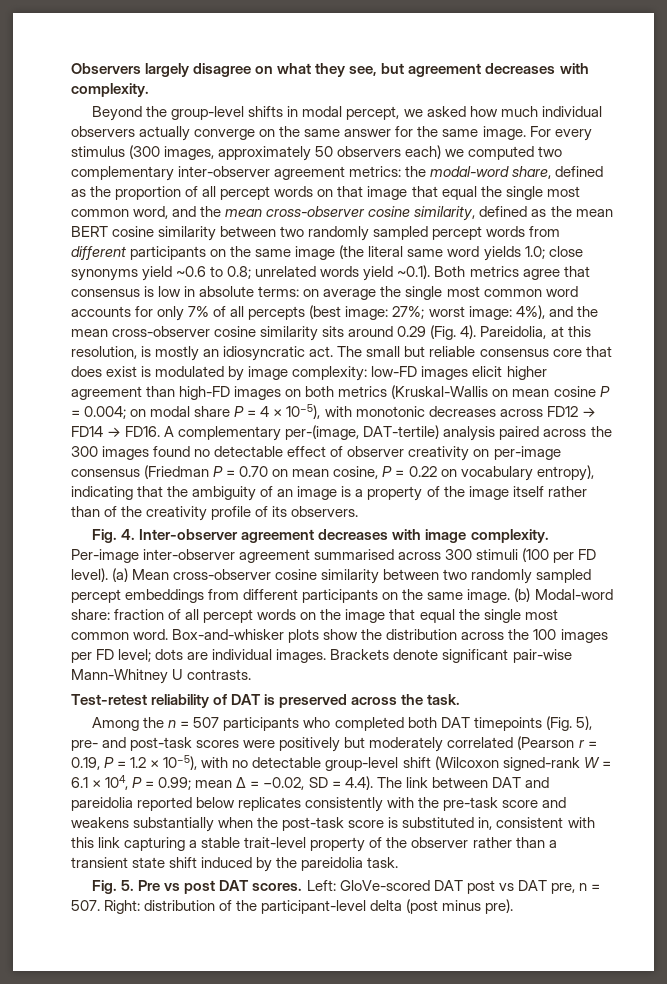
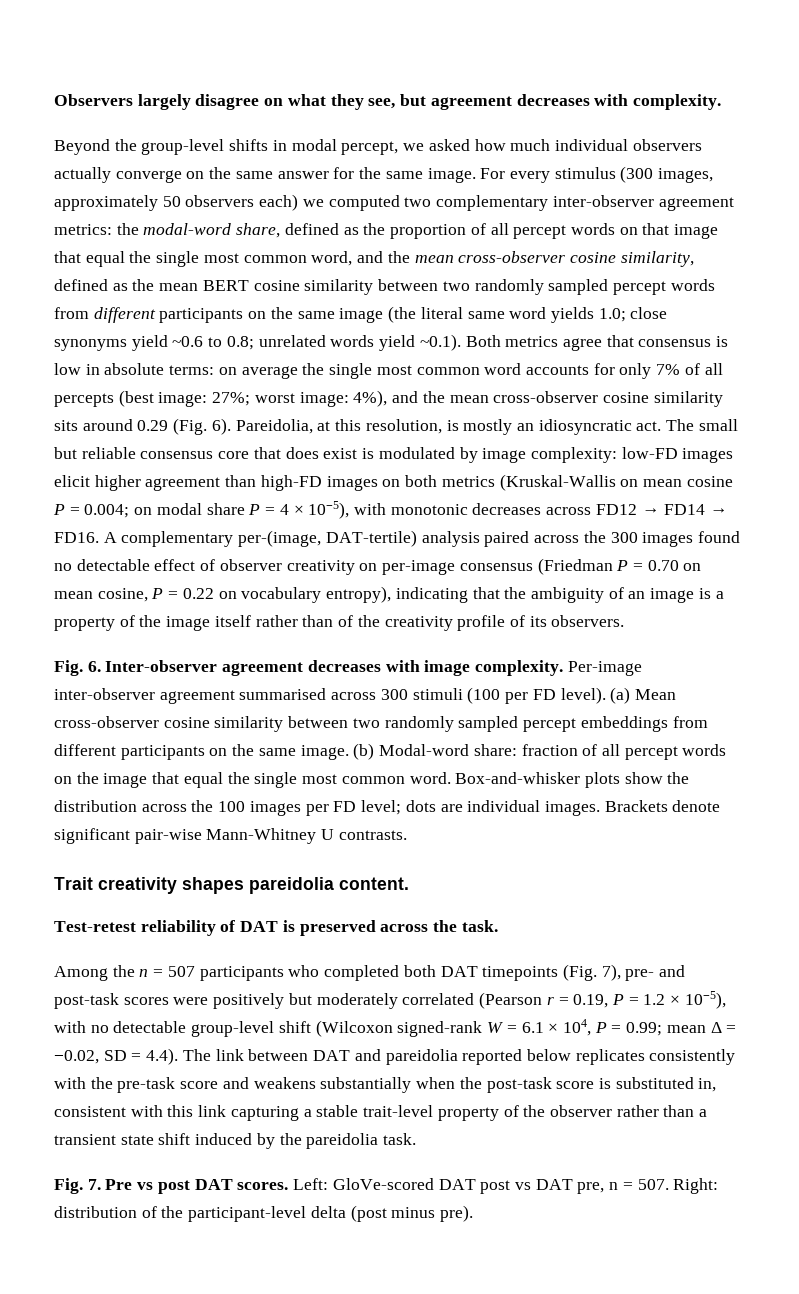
- 4%), and the mean cross-observer cosine similarity sits around 0.29 (Fig. 4).
+ 4%), and the mean cross-observer cosine similarity sits around 0.29 (Fig. 6).
- Fig. 4. Inter-observer agreement decreases with image complexity.
+ Fig. 6. Inter-observer agreement decreases with image complexity.
+ Trait creativity shapes pareidolia content.
- Among the n = 507 participants who completed both DAT timepoints (Fig. 5), pre- and post-task scores were positively but moderately correlated (Pearson r = 0.19, P = 1.2 × 10−5), with no detectable group-level shift (Wilcoxon signed-rank W = 6.1 × 104, P = 0.99;
+ Among the n = 507 participants who completed both DAT timepoints (Fig. 7), pre- and post-task scores were positively but moderately correlated (Pearson r = 0.19, P = 1.2 × 10−5), with no detectable group-level shift (Wilcoxon signed-rank W = 6.1 × 104, P = 0.99;
- Fig. 5. Pre vs post DAT scores.
+ Fig. 7. Pre vs post DAT scores.

